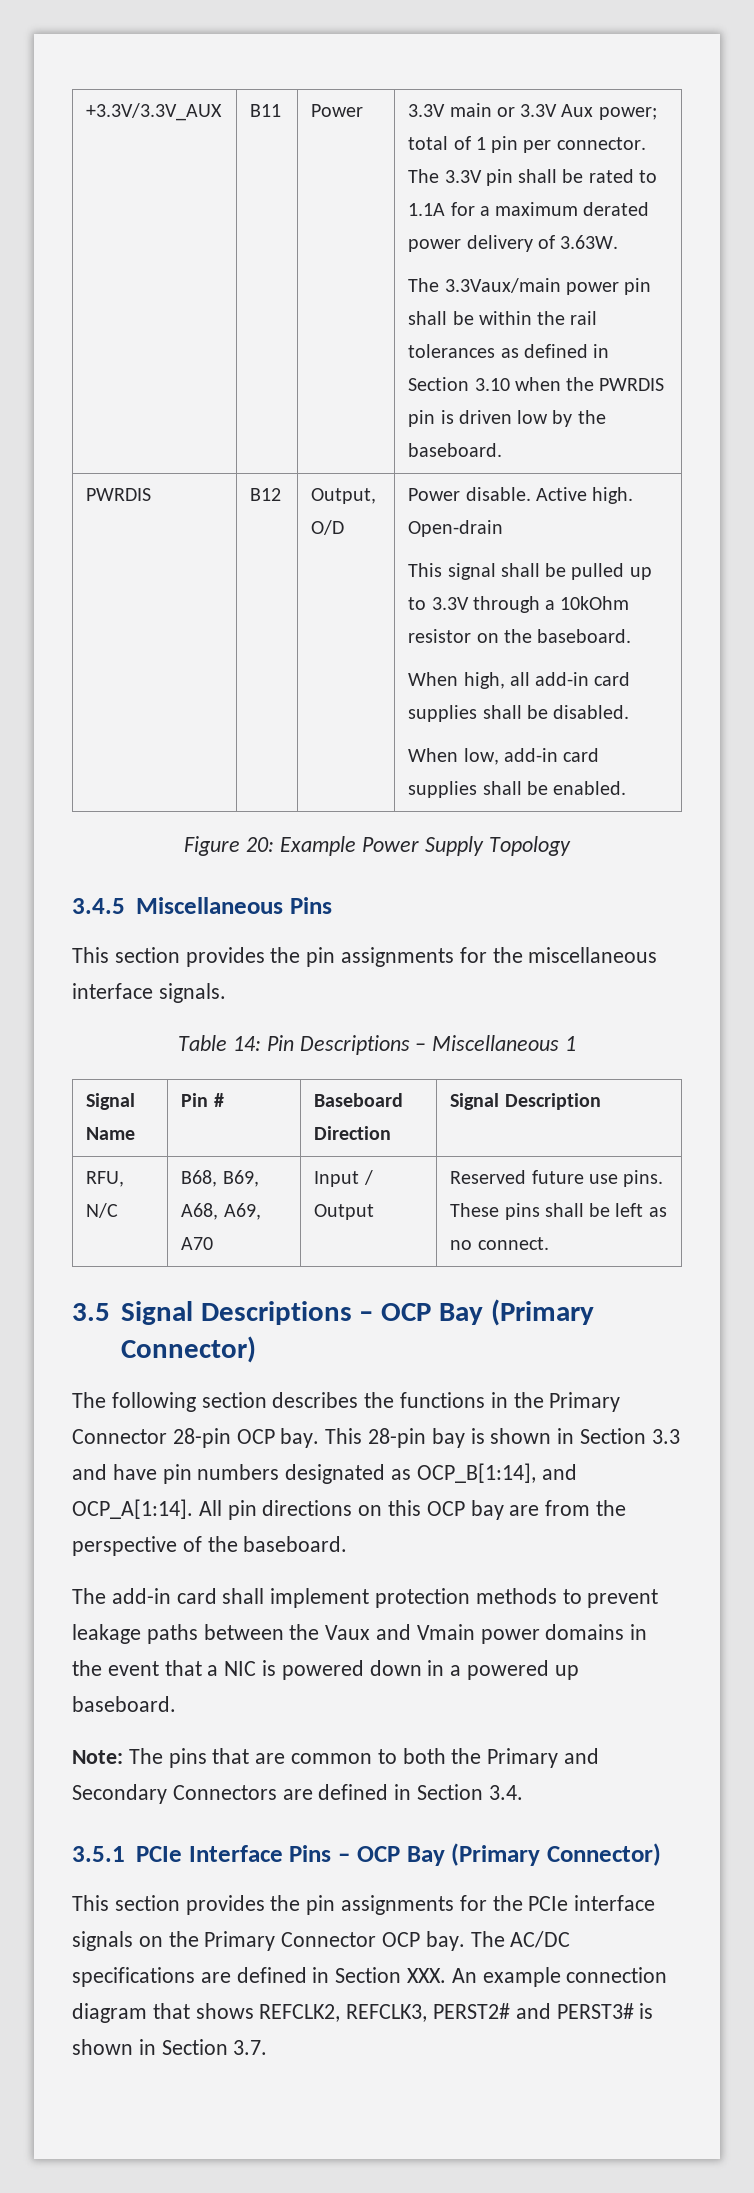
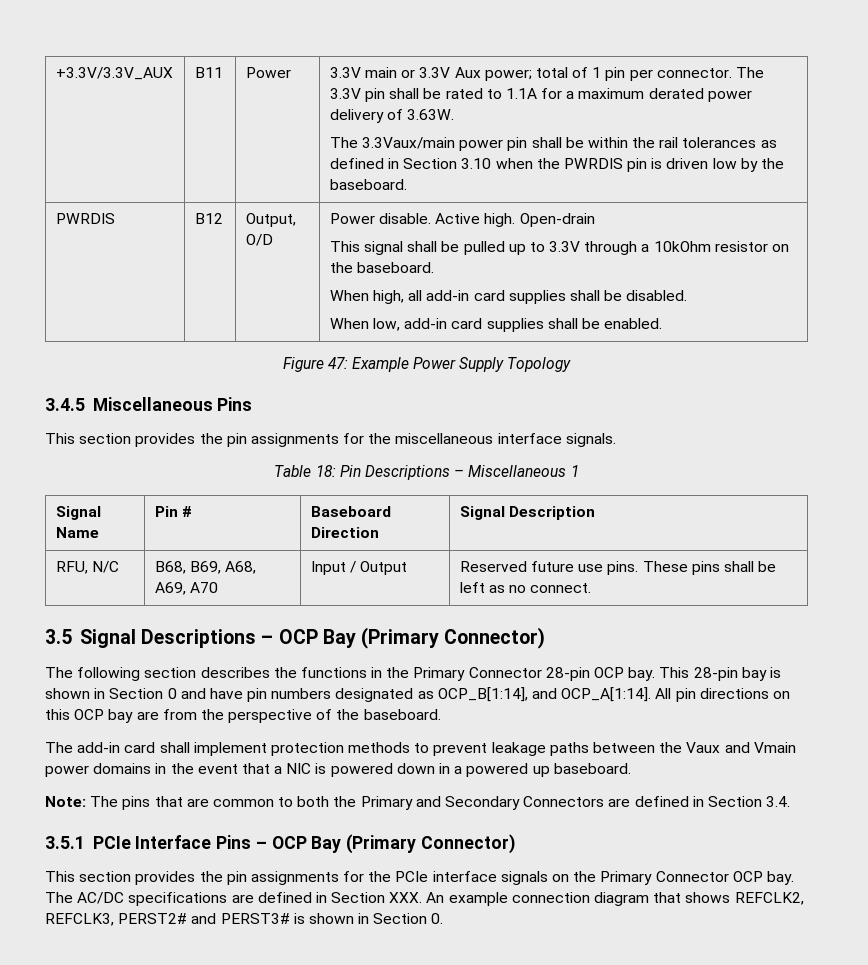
- Figure 20: Example Power Supply Topology
+ Figure 47: Example Power Supply Topology
- Table 14: Pin Descriptions – Miscellaneous 1
+ Table 18: Pin Descriptions – Miscellaneous 1
- This 28-pin bay is shown in Section 3.3 and have pin numbers designated as OCP_B[1:14], and OCP_A[1:14].
+ This 28-pin bay is shown in Section 0 and have pin numbers designated as OCP_B[1:14], and OCP_A[1:14].
- The AC/DC specifications are defined in Section XXX. An example connection diagram that shows REFCLK2, REFCLK3, PERST2# and PERST3# is shown in Section 3.7.
+ The AC/DC specifications are defined in Section XXX. An example connection diagram that shows REFCLK2, REFCLK3, PERST2# and PERST3# is shown in Section 0.

